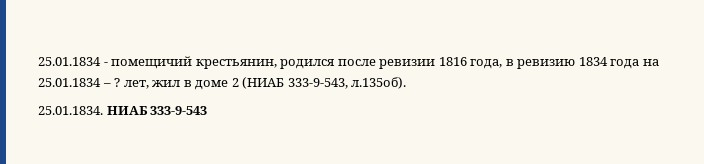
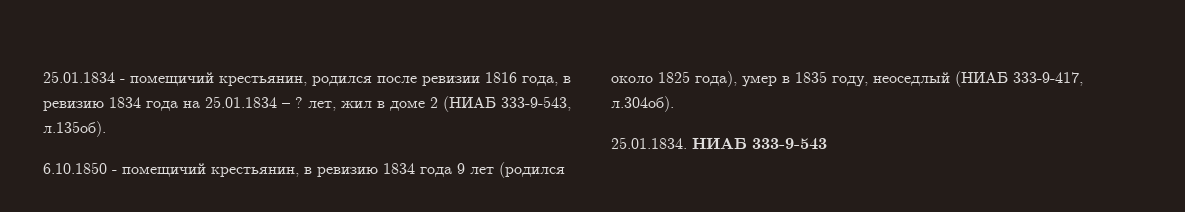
+ 6.10.1850 - помещичий крестьянин, в ревизию 1834 года 9 лет (родился около 1825 года), умер в 1835 году, неоседлый (НИАБ 333-9-417, л.304об).

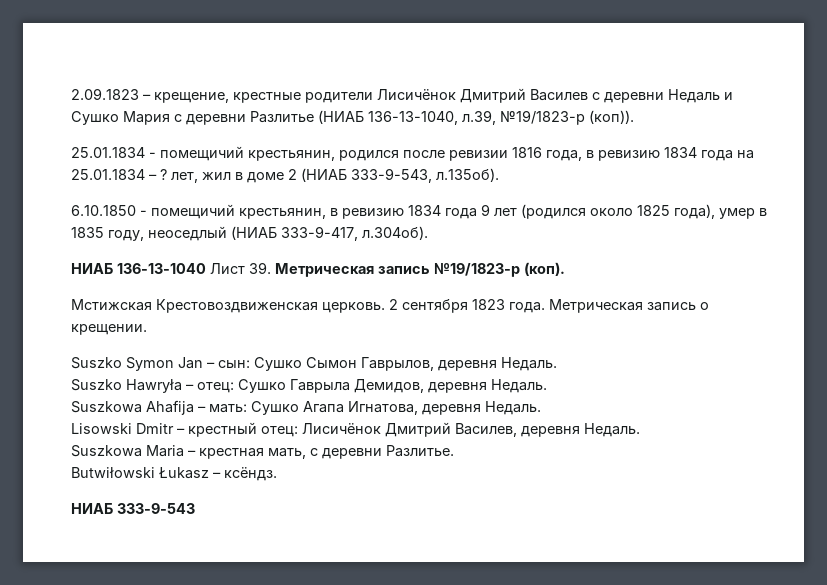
+ 2.09.1823 – крещение, крестные родители Лисичёнок Дмитрий Василев с деревни Недаль и Сушко Мария с деревни Разлитье (НИАБ 136-13-1040, л.39, №19/1823-р (коп)).
- 25.01.1834. НИАБ 333-9-543
+ НИАБ 136-13-1040 Лист 39. Метрическая запись №19/1823-р (коп).
+ Мстижская Крестовоздвиженская церковь. 2 сентября 1823 года. Метрическая запись о крещении.
+ Suszko Symon Jan – сын: Сушко Сымон Гаврылов, деревня Недаль.
+ Suszko Hawryła – отец: Сушко Гаврыла Демидов, деревня Недаль.
+ Suszkowa Ahafija – мать: Сушко Агапа Игнатова, деревня Недаль.
+ Lisowski Dmitr – крестный отец: Лисичёнок Дмитрий Василев, деревня Недаль.
+ Suszkowa Maria – крестная мать, с деревни Разлитье.
+ Butwiłowski Łukasz – ксёндз.
+ НИАБ 333-9-543

